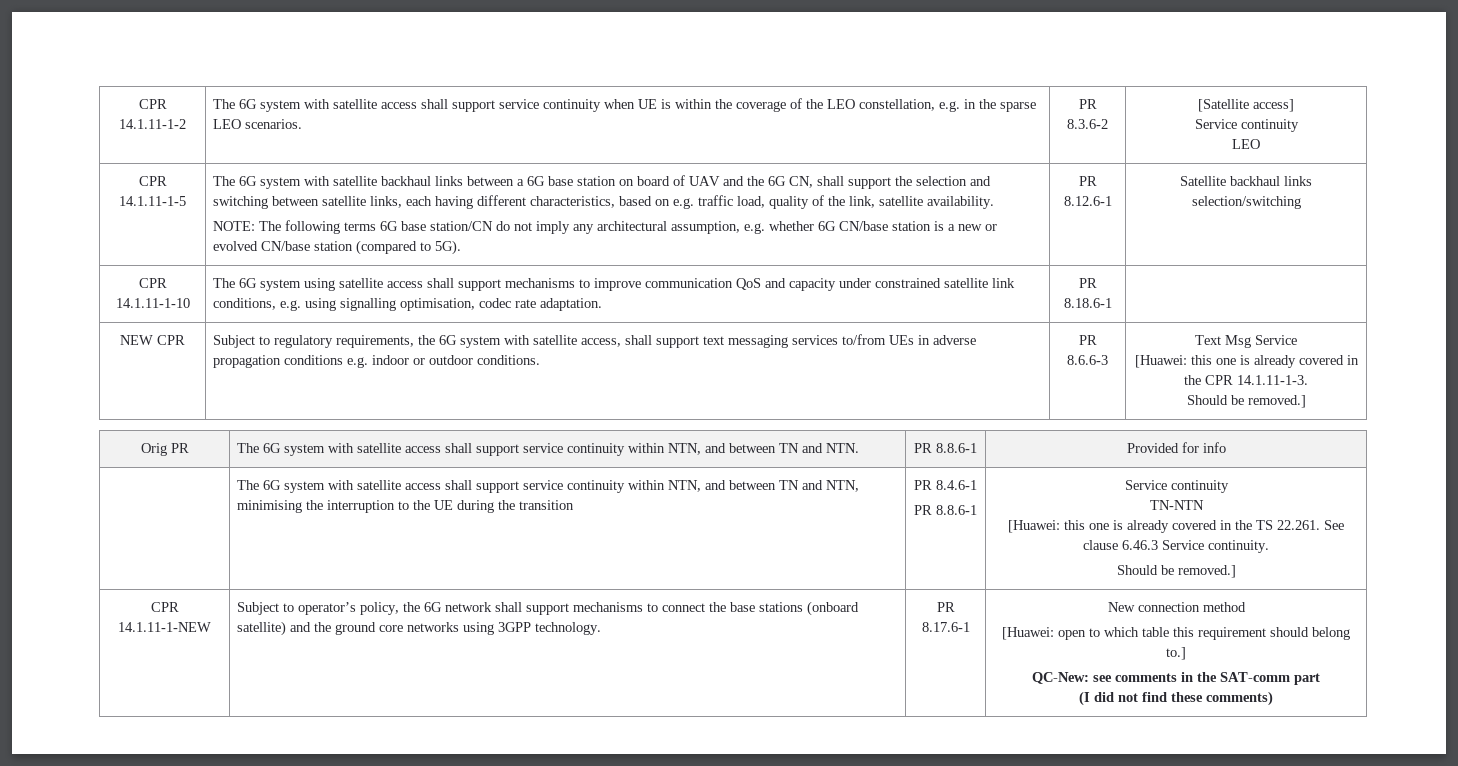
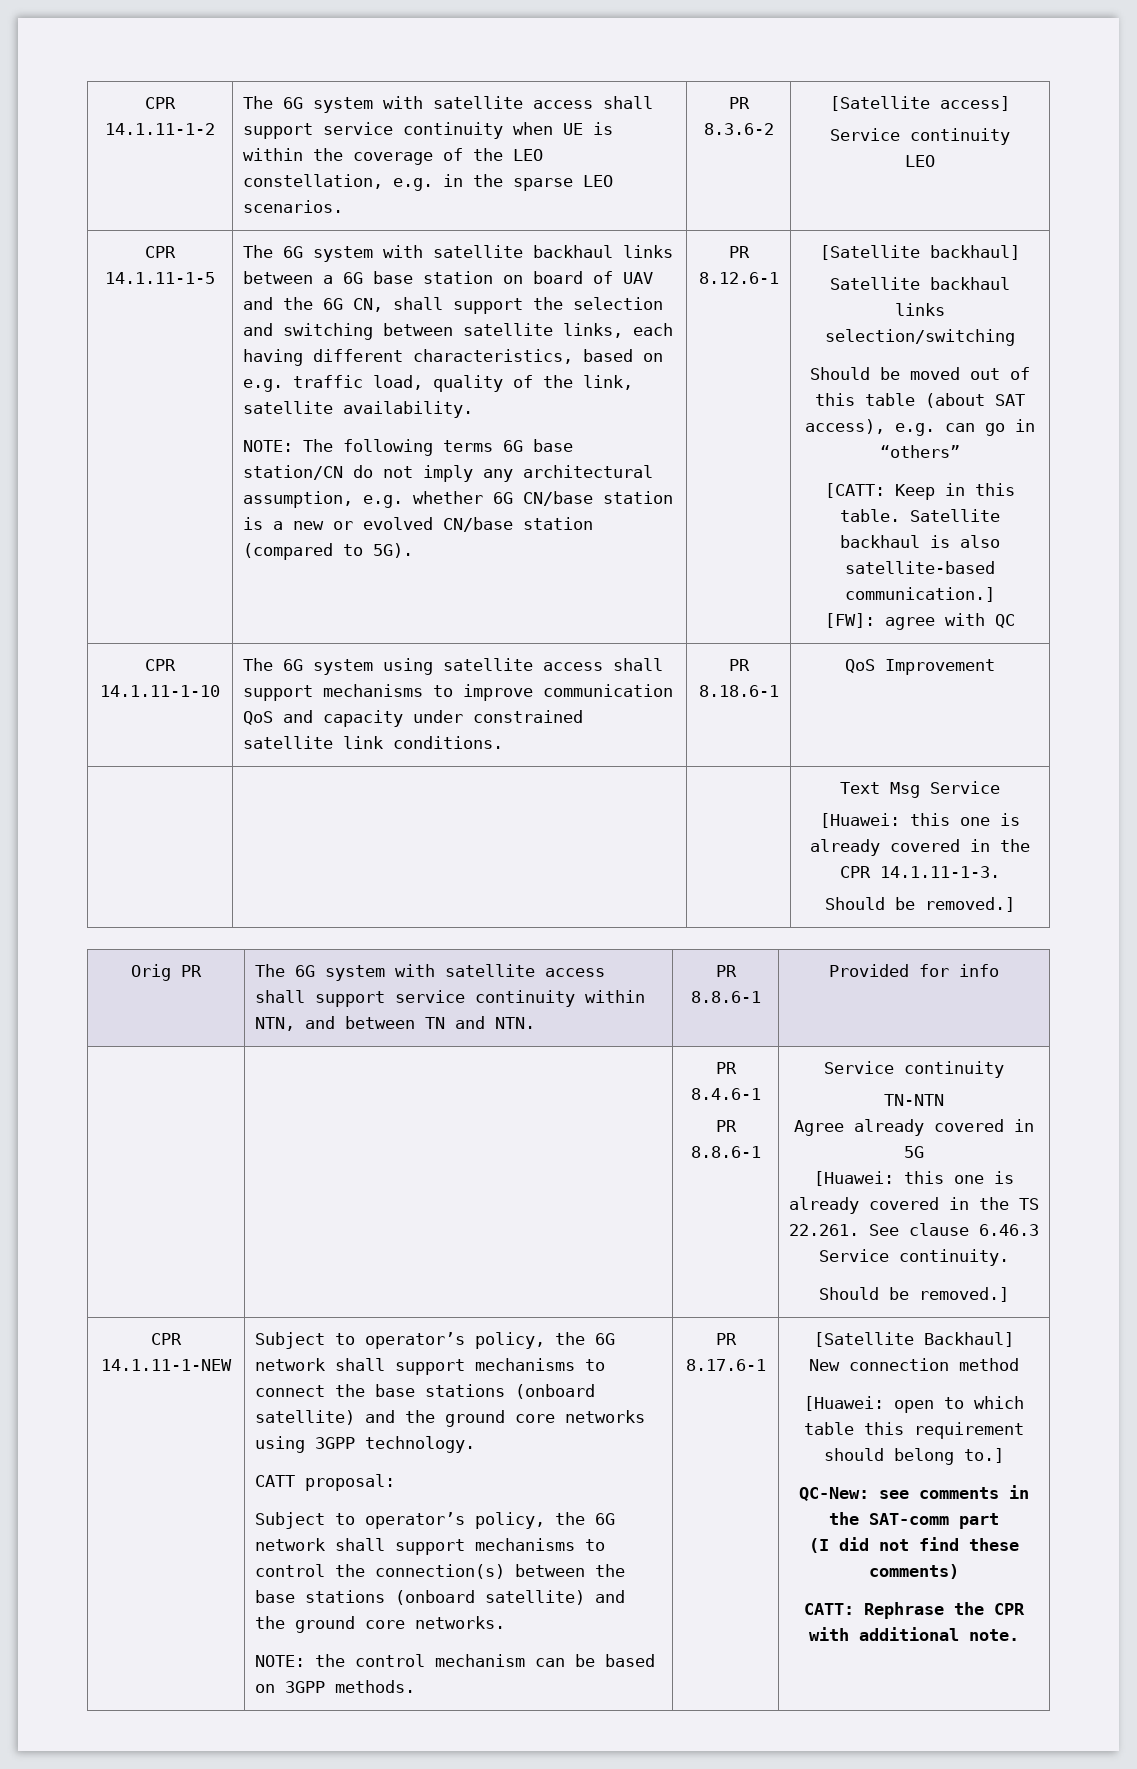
+ [Satellite backhaul]
+ Should be moved out of this table (about SAT access), e.g. can go in “others”
+ [CATT: Keep in this table. Satellite backhaul is also satellite-based communication.]
+ [FW]: agree with QC
- CPR 14.1.11-1-10 | The 6G system using satellite access shall support mechanisms to improve communication QoS and capacity under constrained satellite link conditions, e.g. using signalling optimisation, codec rate adaptation. | PR 8.18.6-1 |
- NEW CPR | Subject to regulatory requirements, the 6G system with satellite access, shall support text messaging services to/from UEs in adverse propagation conditions e.g. indoor or outdoor conditions. | PR 8.6.6-3 | Text Msg Service
+ CPR 14.1.11-1-10 | The 6G system using satellite access shall support mechanisms to improve communication QoS and capacity under constrained satellite link conditions. | PR 8.18.6-1 | QoS Improvement
+ | | | Text Msg Service
- The 6G system with satellite access shall support service continuity within NTN, and between TN and NTN, minimising the interruption to the UE during the transition
+ Agree already covered in 5G
+ CATT proposal:
+ Subject to operator’s policy, the 6G network shall support mechanisms to control the connection(s) between the base stations (onboard satellite) and the ground core networks.
+ NOTE: the control mechanism can be based on 3GPP methods.
+ [Satellite Backhaul]
+ CATT: Rephrase the CPR with additional note.

